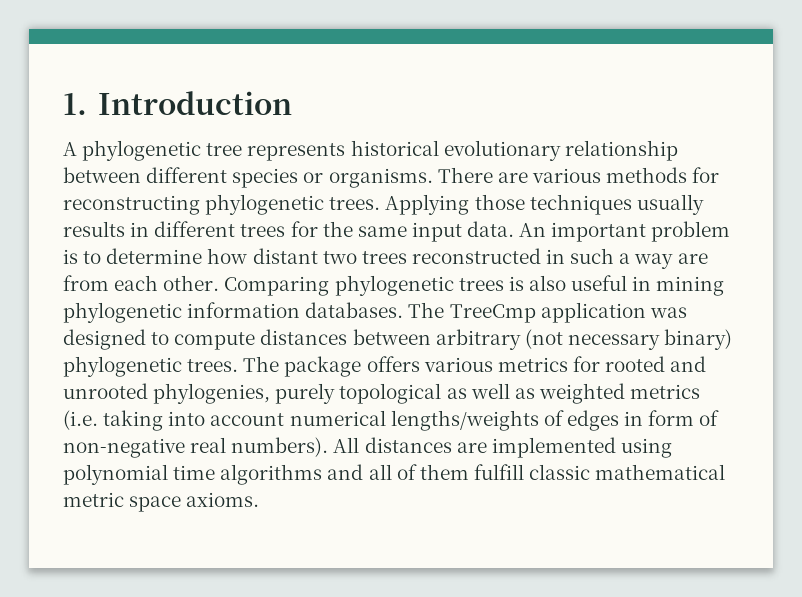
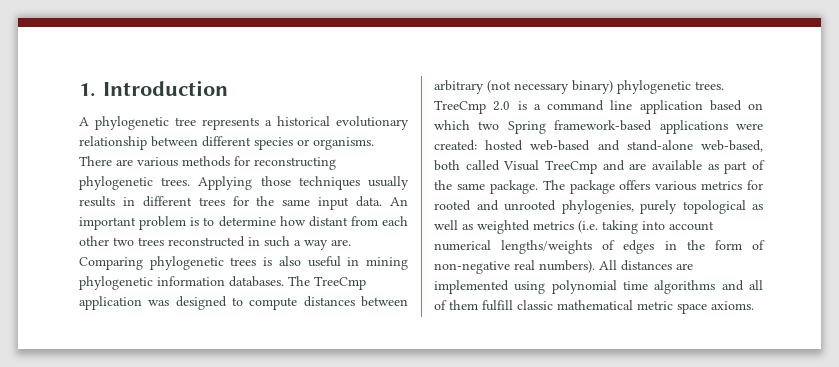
- A phylogenetic tree represents historical evolutionary relationship between different species or organisms.
+ A phylogenetic tree represents a historical evolutionary relationship between different species or organisms.
- An important problem is to determine how distant two trees reconstructed in such a way are from each other.
+ An important problem is to determine how distant from each other two trees reconstructed in such a way are.
+ TreeCmp 2.0 is a command line application based on which two Spring framework-based applications were created: hosted web-based and stand-alone web-based, both called Visual TreeCmp and are available as part of the same package.
- The package offers various metrics for rooted and unrooted phylogenies, purely topological as well as weighted metrics (i.e. taking into account numerical lengths/weights of edges in form of non-negative real numbers).
+ The package offers various metrics for rooted and unrooted phylogenies, purely topological as well as weighted metrics (i.e. taking into account numerical lengths/weights of edges in the form of non-negative real numbers).

